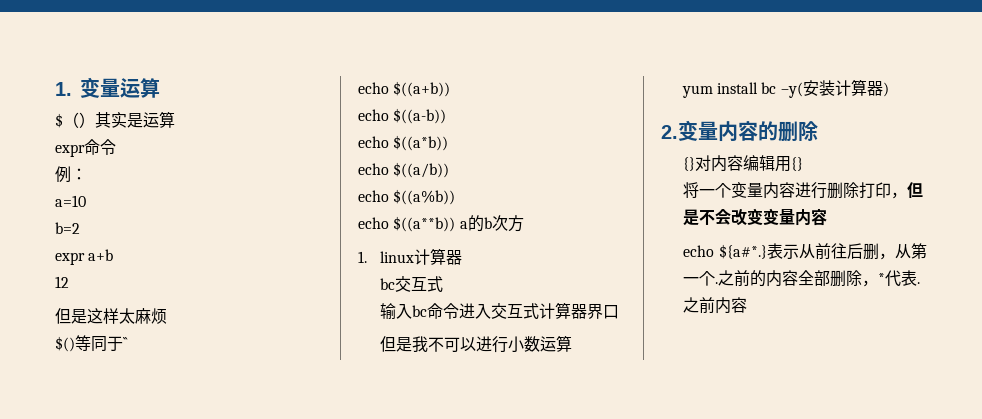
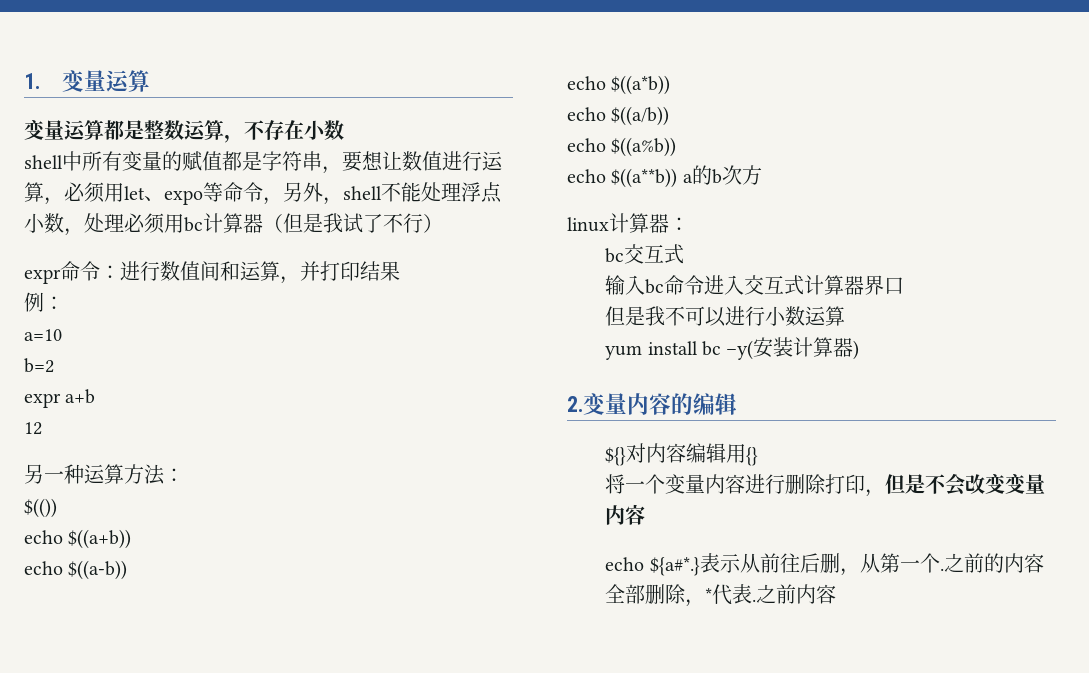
- $（）其实是运算
- expr命令
+ 变量运算都是整数运算，不存在小数
+ shell中所有变量的赋值都是字符串，要想让数值进行运算，必须用let、expo等命令，另外，shell不能处理浮点小数，处理必须用bc计算器（但是我试了不行）
+ expr命令：进行数值间和运算，并打印结果
- 但是这样太麻烦
- $()等同于``
+ 另一种运算方法：
+ $(())
- 1. linux计算器
+ linux计算器：
- 2.变量内容的删除
- {}对内容编辑用{}
+ 2.变量内容的编辑
+ ${}对内容编辑用{}

